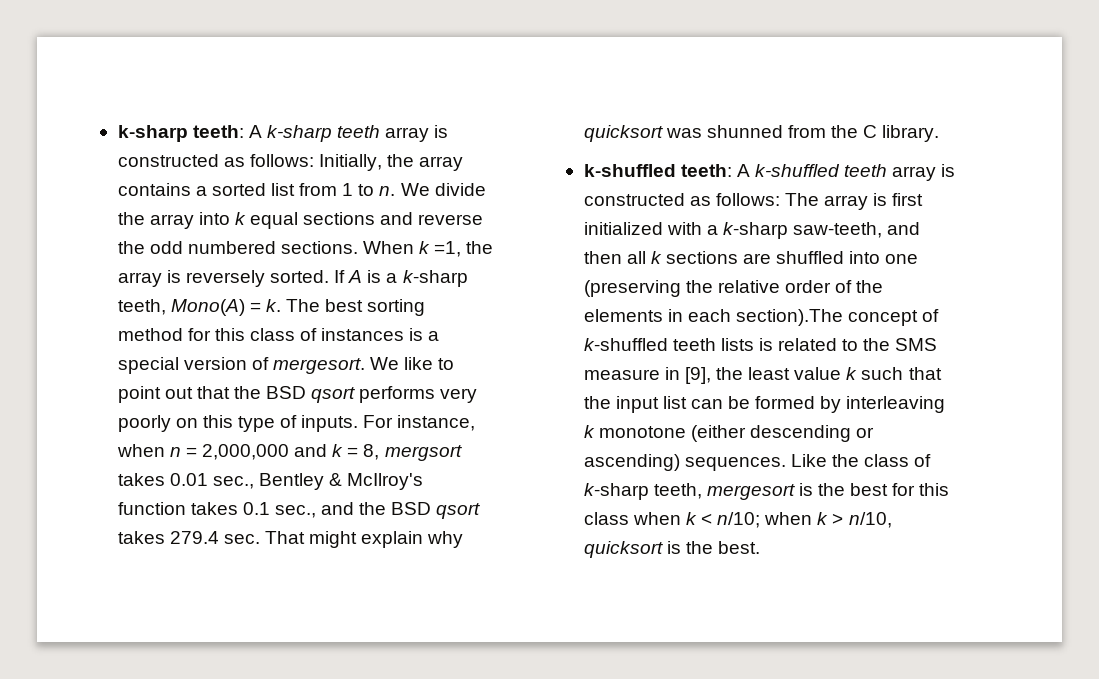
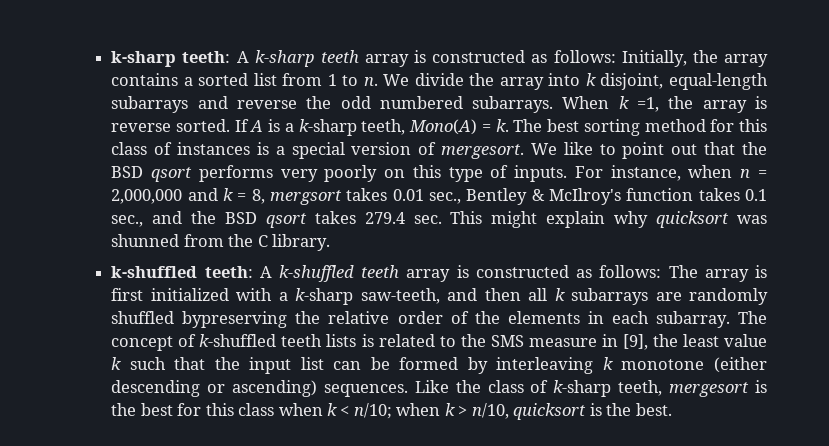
- We divide the array into k equal sections and reverse the odd numbered sections.
+ We divide the array into k disjoint, equal-length subarrays and reverse the odd numbered subarrays.
- When k =1, the array is reversely sorted.
+ When k =1, the array is reverse sorted.
- For instance, when n = 2,000,000 and k = 8, mergsort takes 0.01 sec., Bentley & McIlroy's function takes 0.1 sec., and the BSD qsort takes 279.4 sec. That might explain why quicksort was shunned from the C library.
+ For instance, when n = 2,000,000 and k = 8, mergsort takes 0.01 sec., Bentley & McIlroy's function takes 0.1 sec., and the BSD qsort takes 279.4 sec. This might explain why quicksort was shunned from the C library.
- The array is first initialized with a k-sharp saw-teeth, and then all k sections are shuffled into one (preserving the relative order of the elements in each section).The concept of k-shuffled teeth lists is related to the SMS measure in [9], the least value k such that the input list can be formed by interleaving k monotone (either descending or ascending) sequences.
+ The array is first initialized with a k-sharp saw-teeth, and then all k subarrays are randomly shuffled bypreserving the relative order of the elements in each subarray. The concept of k-shuffled teeth lists is related to the SMS measure in [9], the least value k such that the input list can be formed by interleaving k monotone (either descending or ascending) sequences.

